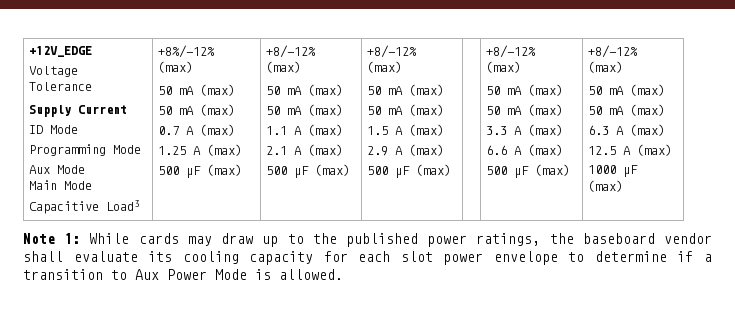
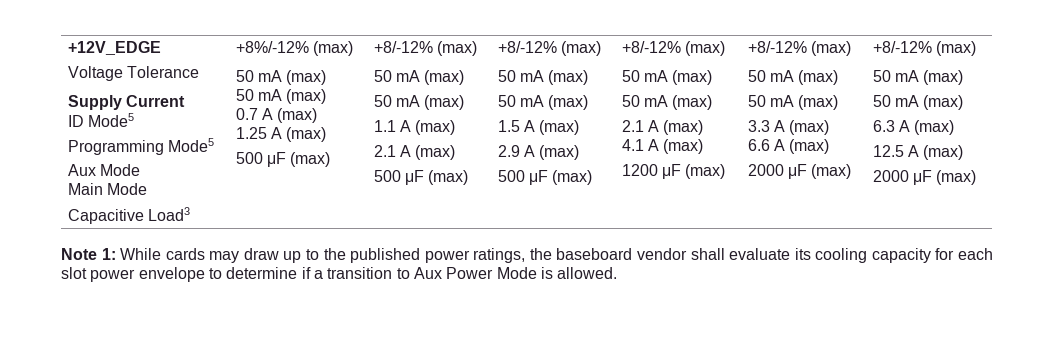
- ID Mode
+ ID Mode5
- Programming Mode
+ Programming Mode5
  2.9 A (max)
- 500 μF (max)
+ 500 μF (max) | +8/-12% (max)
+ 50 mA (max)
+ 50 mA (max)
+ 2.1 A (max)
+ 4.1 A (max)
+ 1200 μF (max)
  6.6 A (max)
- 500 μF (max)
+ 2000 μF (max)
  12.5 A (max)
- 1000 μF (max)
+ 2000 μF (max)

